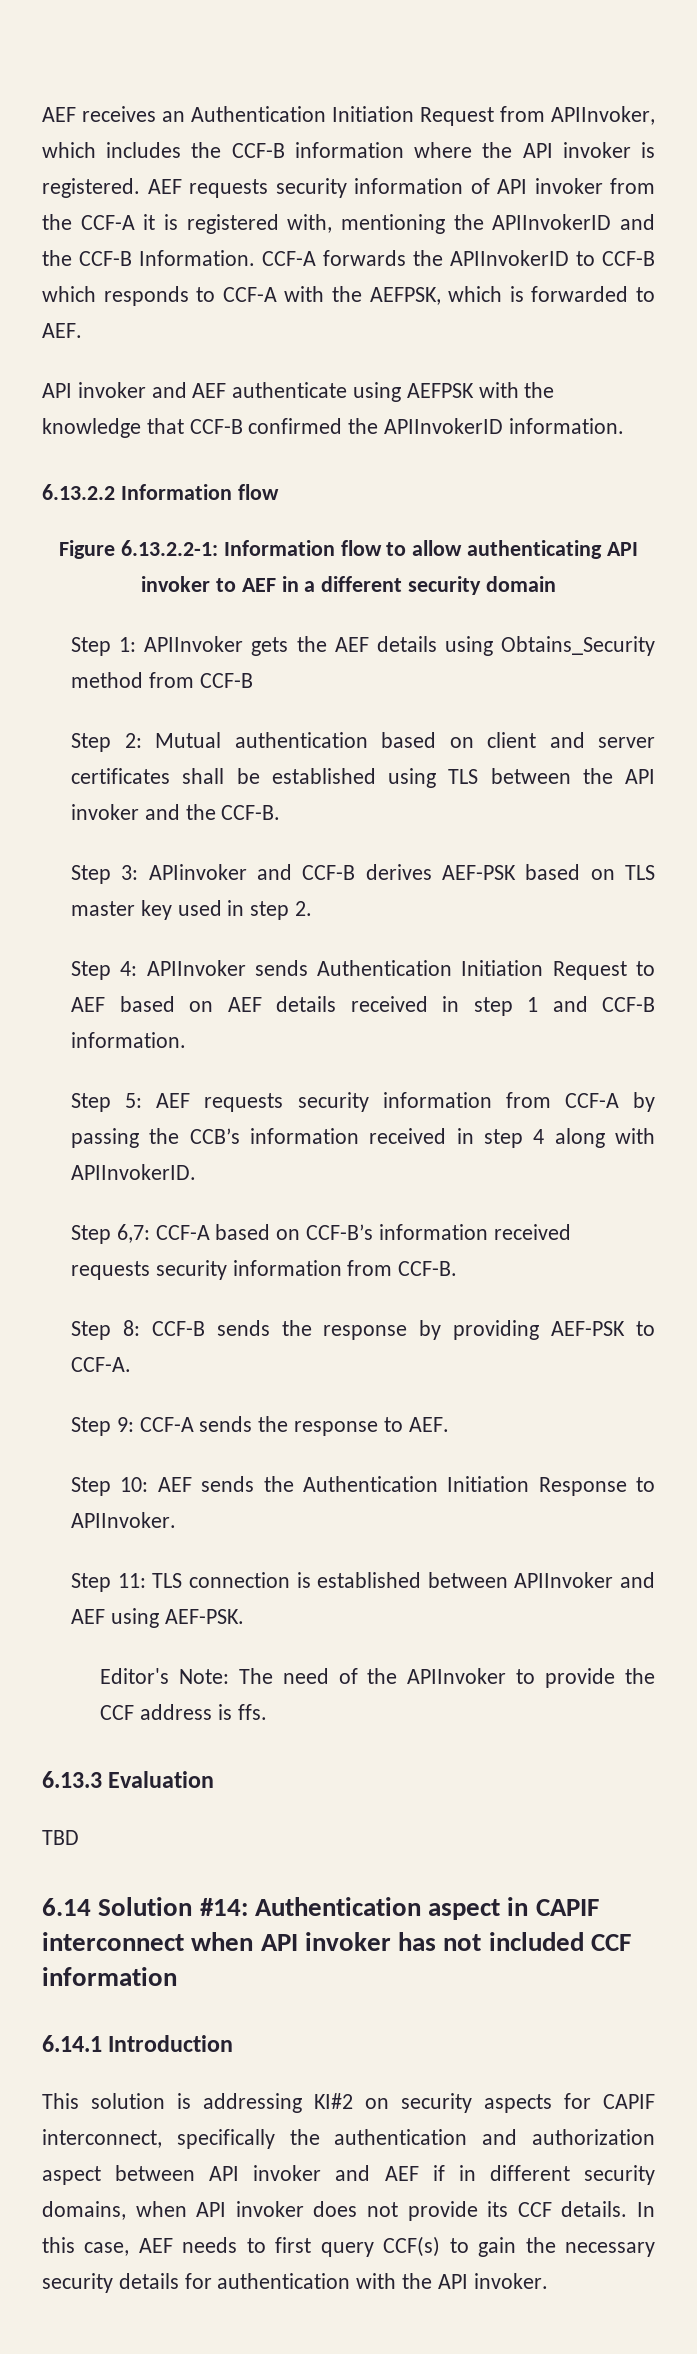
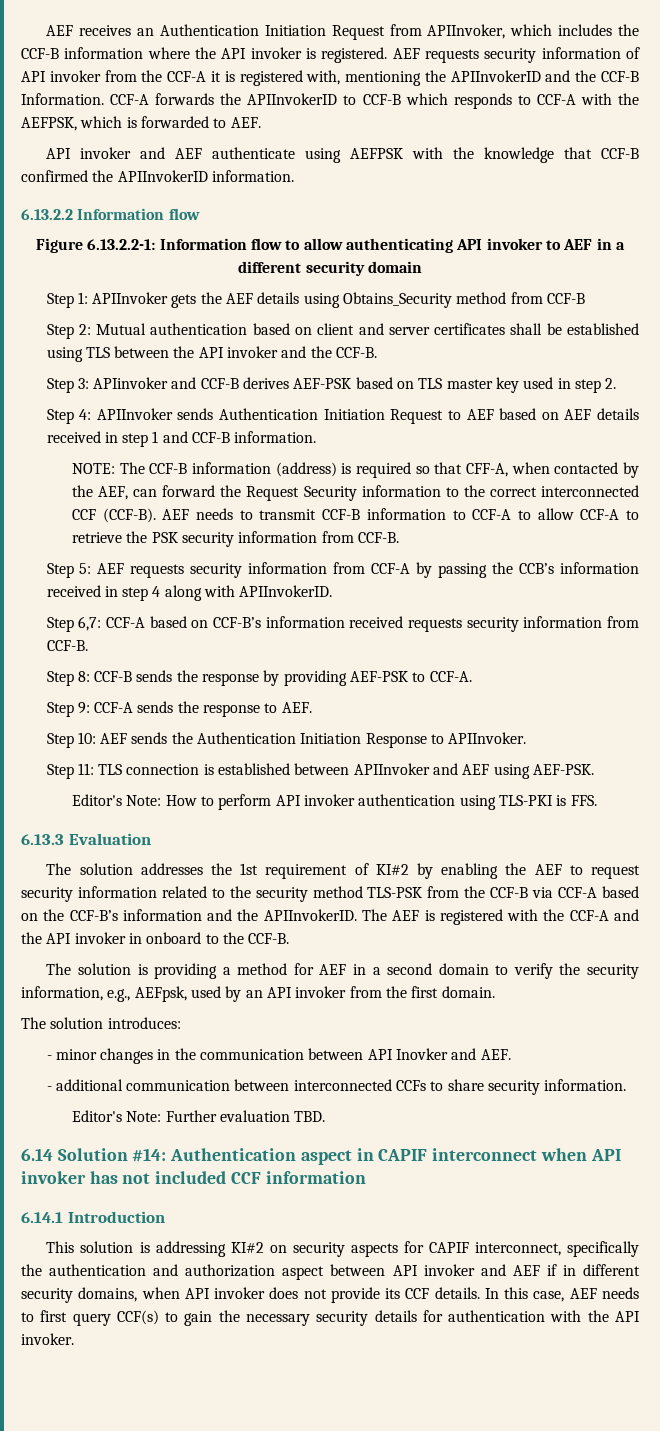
+ NOTE: The CCF-B information (address) is required so that CFF-A, when contacted by the AEF, can forward the Request Security information to the correct interconnected CCF (CCF-B). AEF needs to transmit CCF-B information to CCF-A to allow CCF-A to retrieve the PSK security information from CCF-B.
- Editor's Note: The need of the APIInvoker to provide the CCF address is ffs.
+ Editor's Note: How to perform API invoker authentication using TLS-PKI is FFS.
  6.13.3 Evaluation
- TBD
+ The solution addresses the 1st requirement of KI#2 by enabling the AEF to request security information related to the security method TLS-PSK from the CCF-B via CCF-A based on the CCF-B’s information and the APIInvokerID. The AEF is registered with the CCF-A and the API invoker in onboard to the CCF-B.
+ The solution is providing a method for AEF in a second domain to verify the security information, e.g., AEFpsk, used by an API invoker from the first domain.
+ The solution introduces:
+ - minor changes in the communication between API Inovker and AEF.
+ - additional communication between interconnected CCFs to share security information.
+ Editor's Note: Further evaluation TBD.

